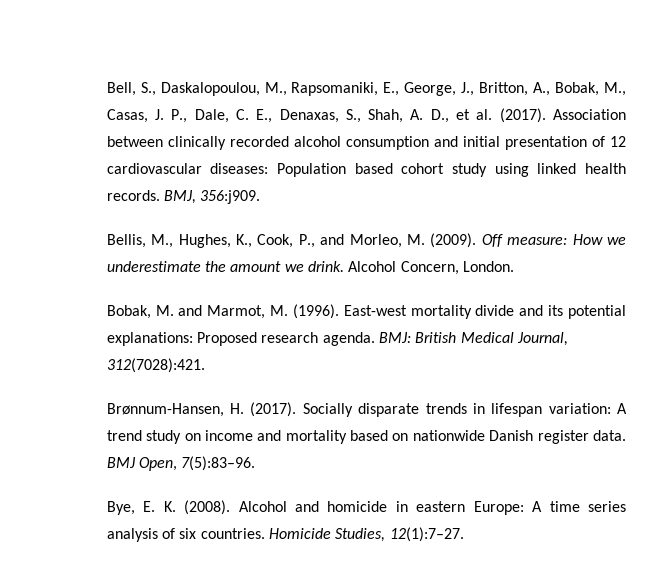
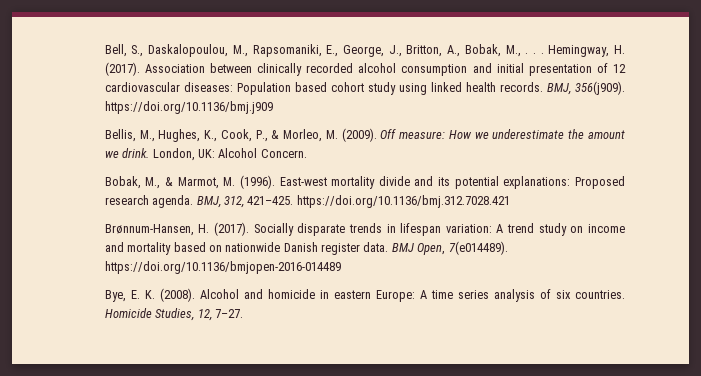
- Bell, S., Daskalopoulou, M., Rapsomaniki, E., George, J., Britton, A., Bobak, M., Casas, J. P., Dale, C. E., Denaxas, S., Shah, A. D., et al. (2017).
+ Bell, S., Daskalopoulou, M., Rapsomaniki, E., George, J., Britton, A., Bobak, M., . . . Hemingway, H. (2017).
- BMJ, 356:j909.
+ BMJ, 356(j909). https://doi.org/10.1136/bmj.j909
- Bellis, M., Hughes, K., Cook, P., and Morleo, M. (2009).
+ Bellis, M., Hughes, K., Cook, P., & Morleo, M. (2009).
- Alcohol Concern, London.
- Bobak, M. and Marmot, M. (1996).
+ London, UK: Alcohol Concern.
+ Bobak, M., & Marmot, M. (1996).
- BMJ: British Medical Journal, 312(7028):421.
+ BMJ, 312, 421–425. https://doi.org/10.1136/bmj.312.7028.421
- BMJ Open, 7(5):83–96.
+ BMJ Open, 7(e014489). https://doi.org/10.1136/bmjopen-2016-014489
- Homicide Studies, 12(1):7–27.
+ Homicide Studies, 12, 7–27.

